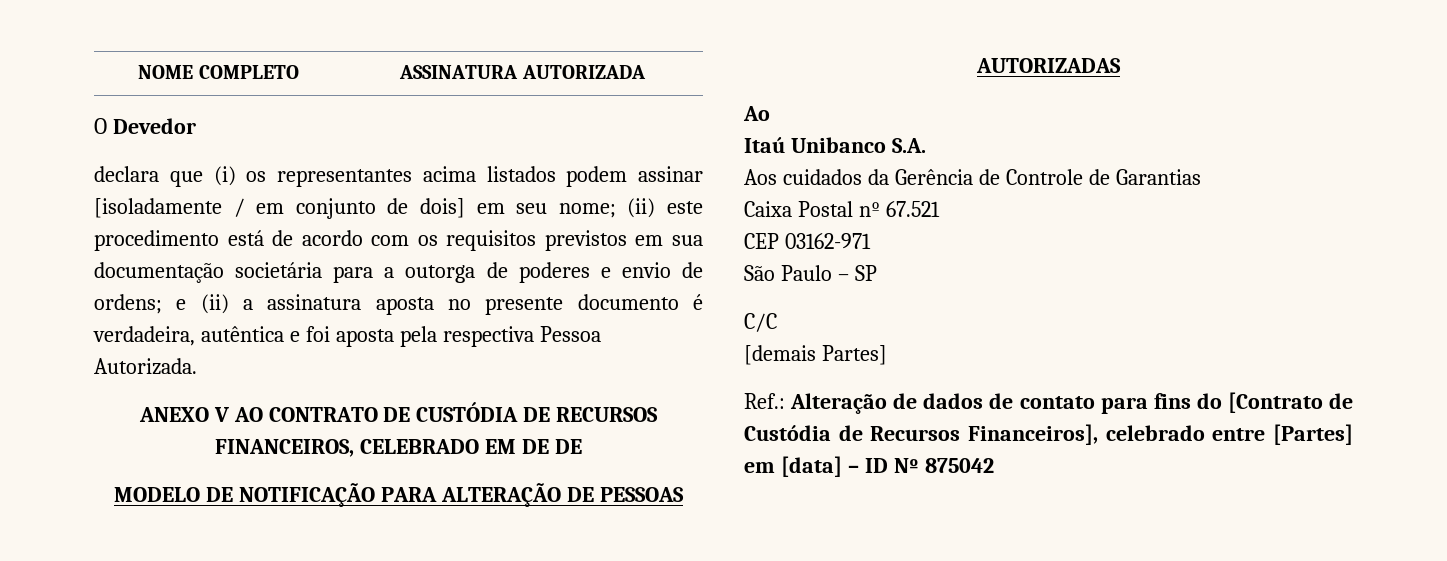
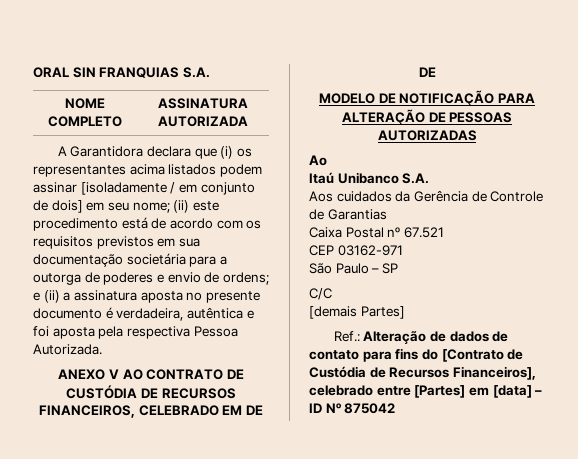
+ ORAL SIN FRANQUIAS S.A.
- O Devedor
- declara que (i) os representantes acima listados podem assinar [isoladamente / em conjunto de dois] em seu nome; (ii) este procedimento está de acordo com os requisitos previstos em sua documentação societária para a outorga de poderes e envio de ordens; e (ii) a assinatura aposta no presente documento é verdadeira, autêntica e foi aposta pela respectiva Pessoa Autorizada.
+ A Garantidora declara que (i) os representantes acima listados podem assinar [isoladamente / em conjunto de dois] em seu nome; (ii) este procedimento está de acordo com os requisitos previstos em sua documentação societária para a outorga de poderes e envio de ordens; e (ii) a assinatura aposta no presente documento é verdadeira, autêntica e foi aposta pela respectiva Pessoa Autorizada.

